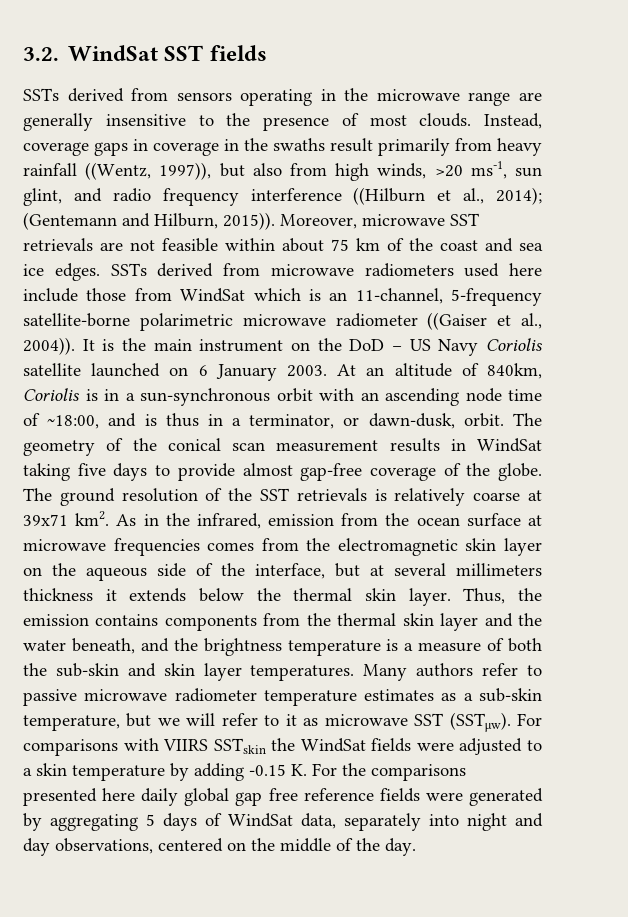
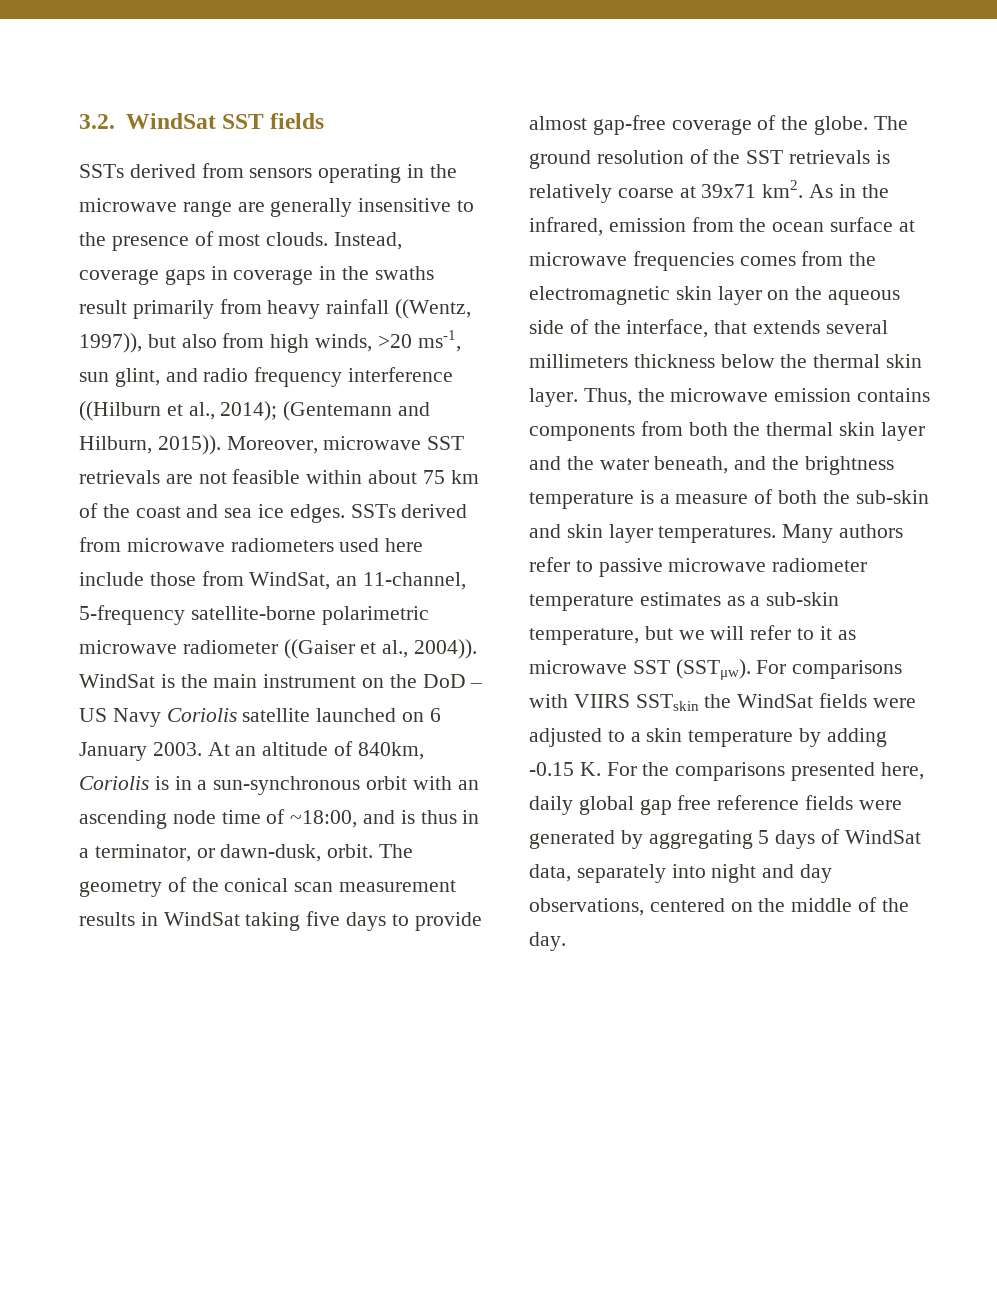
- SSTs derived from microwave radiometers used here include those from WindSat which is an 11-channel, 5-frequency satellite-borne polarimetric microwave radiometer ((Gaiser et al., 2004)).
+ SSTs derived from microwave radiometers used here include those from WindSat, an 11-channel, 5-frequency satellite-borne polarimetric microwave radiometer ((Gaiser et al., 2004)).
- It is the main instrument on the DoD – US Navy Coriolis satellite launched on 6 January 2003.
+ WindSat is the main instrument on the DoD – US Navy Coriolis satellite launched on 6 January 2003.
- As in the infrared, emission from the ocean surface at microwave frequencies comes from the electromagnetic skin layer on the aqueous side of the interface, but at several millimeters thickness it extends below the thermal skin layer.
+ As in the infrared, emission from the ocean surface at microwave frequencies comes from the electromagnetic skin layer on the aqueous side of the interface, that extends several millimeters thickness below the thermal skin layer.
- Thus, the emission contains components from the thermal skin layer and the water beneath, and the brightness temperature is a measure of both the sub-skin and skin layer temperatures.
+ Thus, the microwave emission contains components from both the thermal skin layer and the water beneath, and the brightness temperature is a measure of both the sub-skin and skin layer temperatures.
- For comparisons with VIIRS SSTskin the WindSat fields were adjusted to a skin temperature by adding -0.15 K. For the comparisons presented here daily global gap free reference fields were generated by aggregating 5 days of WindSat data, separately into night and day observations, centered on the middle of the day.
+ For comparisons with VIIRS SSTskin the WindSat fields were adjusted to a skin temperature by adding -0.15 K. For the comparisons presented here, daily global gap free reference fields were generated by aggregating 5 days of WindSat data, separately into night and day observations, centered on the middle of the day.

